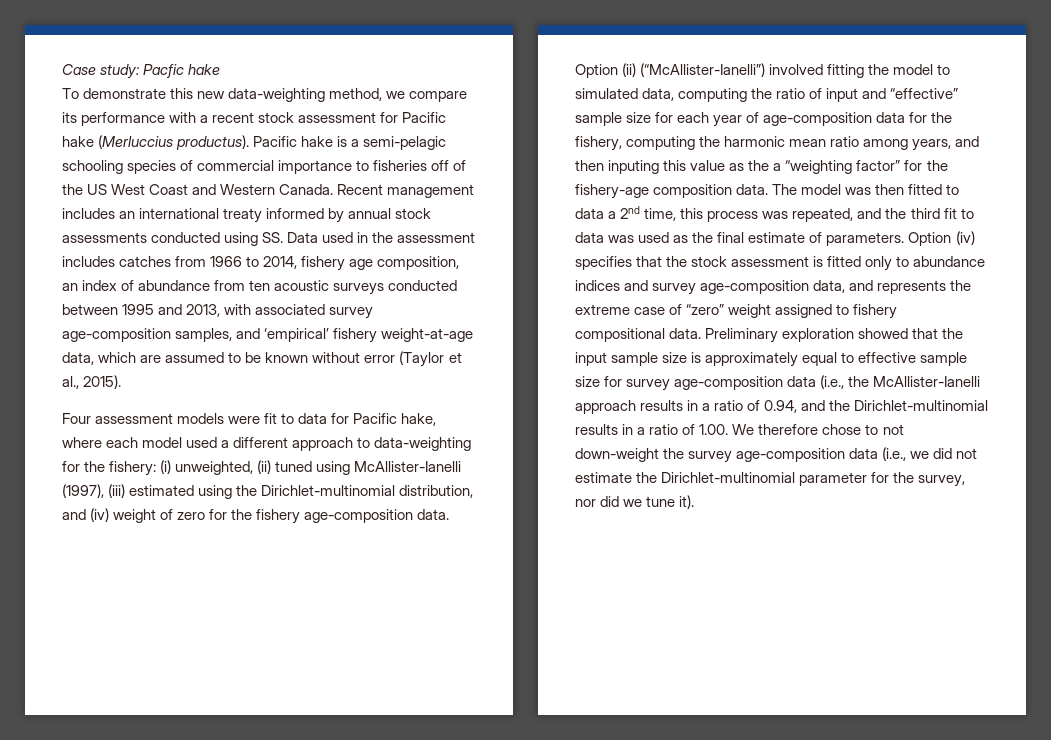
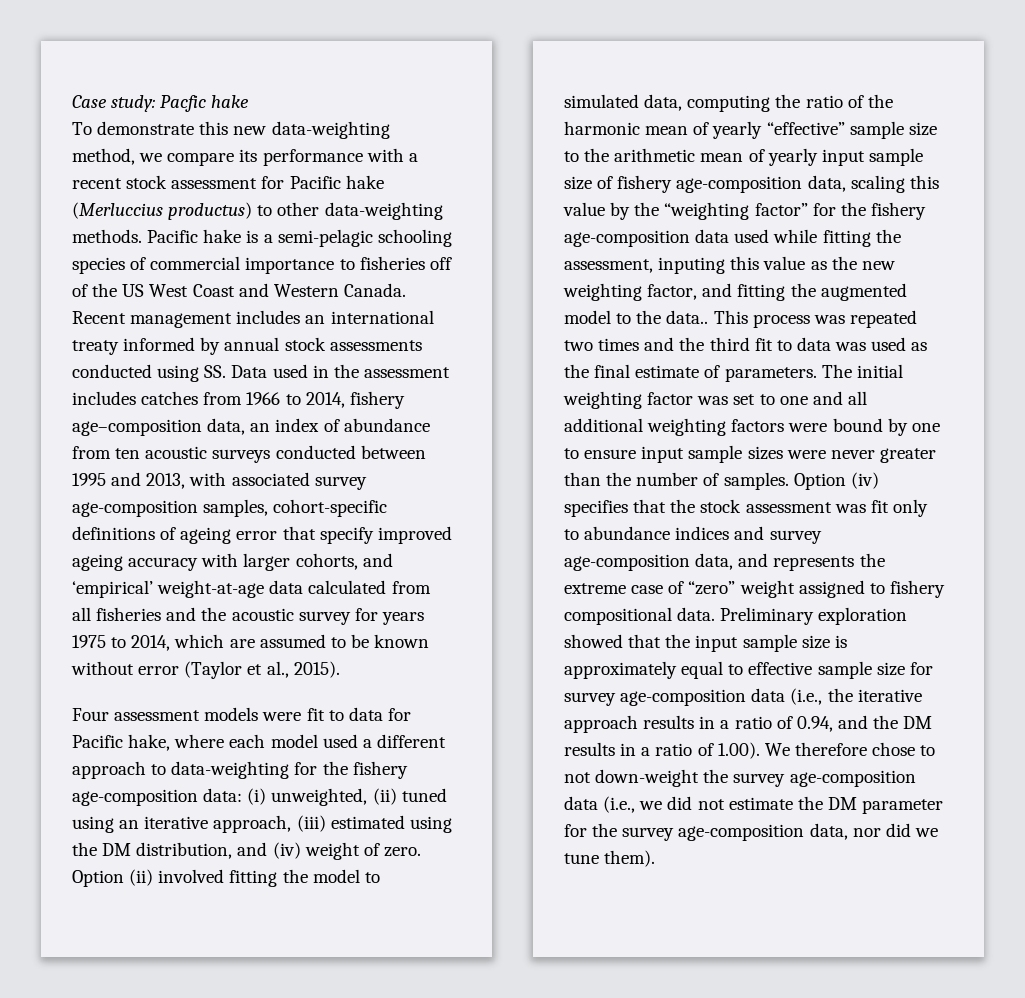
- To demonstrate this new data-weighting method, we compare its performance with a recent stock assessment for Pacific hake (Merluccius productus).
+ To demonstrate this new data-weighting method, we compare its performance with a recent stock assessment for Pacific hake (Merluccius productus) to other data-weighting methods.
- Recent management includes an international treaty informed by annual stock assessments conducted using SS. Data used in the assessment includes catches from 1966 to 2014, fishery age composition, an index of abundance from ten acoustic surveys conducted between 1995 and 2013, with associated survey age-composition samples, and ‘empirical’ fishery weight-at-age data, which are assumed to be known without error (Taylor et al., 2015).
+ Recent management includes an international treaty informed by annual stock assessments conducted using SS. Data used in the assessment includes catches from 1966 to 2014, fishery age–composition data, an index of abundance from ten acoustic surveys conducted between 1995 and 2013, with associated survey age-composition samples, cohort-specific definitions of ageing error that specify improved ageing accuracy with larger cohorts, and ‘empirical’ weight-at-age data calculated from all fisheries and the acoustic survey for years 1975 to 2014, which are assumed to be known without error (Taylor et al., 2015).
- Four assessment models were fit to data for Pacific hake, where each model used a different approach to data-weighting for the fishery: (i) unweighted, (ii) tuned using McAllister-Ianelli (1997), (iii) estimated using the Dirichlet-multinomial distribution, and (iv) weight of zero for the fishery age-composition data.
+ Four assessment models were fit to data for Pacific hake, where each model used a different approach to data-weighting for the fishery age-composition data: (i) unweighted, (ii) tuned using an iterative approach, (iii) estimated using the DM distribution, and (iv) weight of zero.
- Option (ii) (“McAllister-Ianelli”) involved fitting the model to simulated data, computing the ratio of input and “effective” sample size for each year of age-composition data for the fishery, computing the harmonic mean ratio among years, and then inputing this value as the a “weighting factor” for the fishery-age composition data. The model was then fitted to data a 2nd time, this process was repeated, and the third fit to data was used as the final estimate of parameters.
+ Option (ii) involved fitting the model to simulated data, computing the ratio of the harmonic mean of yearly “effective” sample size to the arithmetic mean of yearly input sample size of fishery age-composition data, scaling this value by the “weighting factor” for the fishery age-composition data used while fitting the assessment, inputing this value as the new weighting factor, and fitting the augmented model to the data.. This process was repeated two times and the third fit to data was used as the final estimate of parameters.
+ The initial weighting factor was set to one and all additional weighting factors were bound by one to ensure input sample sizes were never greater than the number of samples.
- Option (iv) specifies that the stock assessment is fitted only to abundance indices and survey age-composition data, and represents the extreme case of “zero” weight assigned to fishery compositional data.
+ Option (iv) specifies that the stock assessment was fit only to abundance indices and survey age-composition data, and represents the extreme case of “zero” weight assigned to fishery compositional data.
- Preliminary exploration showed that the input sample size is approximately equal to effective sample size for survey age-composition data (i.e., the McAllister-Ianelli approach results in a ratio of 0.94, and the Dirichlet-multinomial results in a ratio of 1.00. We therefore chose to not down-weight the survey age-composition data (i.e., we did not estimate the Dirichlet-multinomial parameter for the survey, nor did we tune it).
+ Preliminary exploration showed that the input sample size is approximately equal to effective sample size for survey age-composition data (i.e., the iterative approach results in a ratio of 0.94, and the DM results in a ratio of 1.00). We therefore chose to not down-weight the survey age-composition data (i.e., we did not estimate the DM parameter for the survey age-composition data, nor did we tune them).

